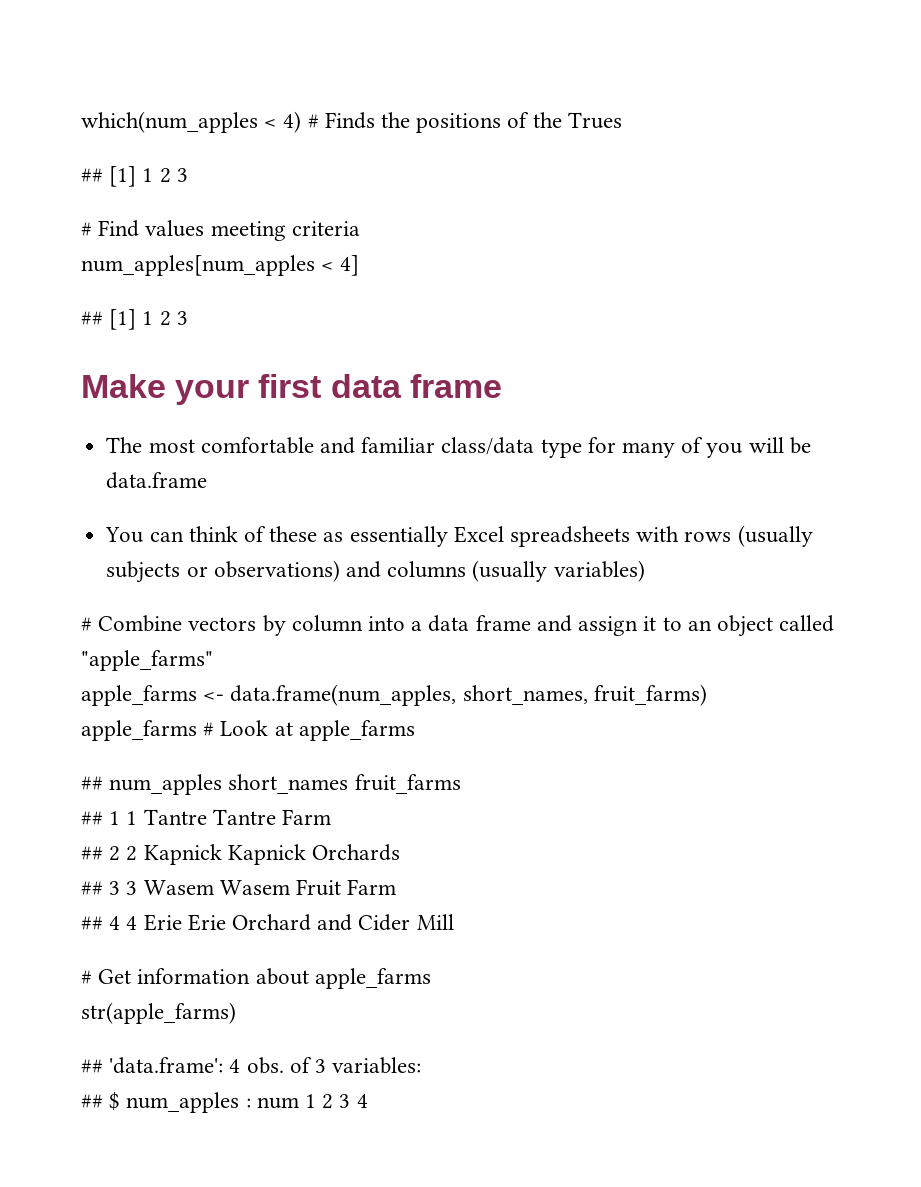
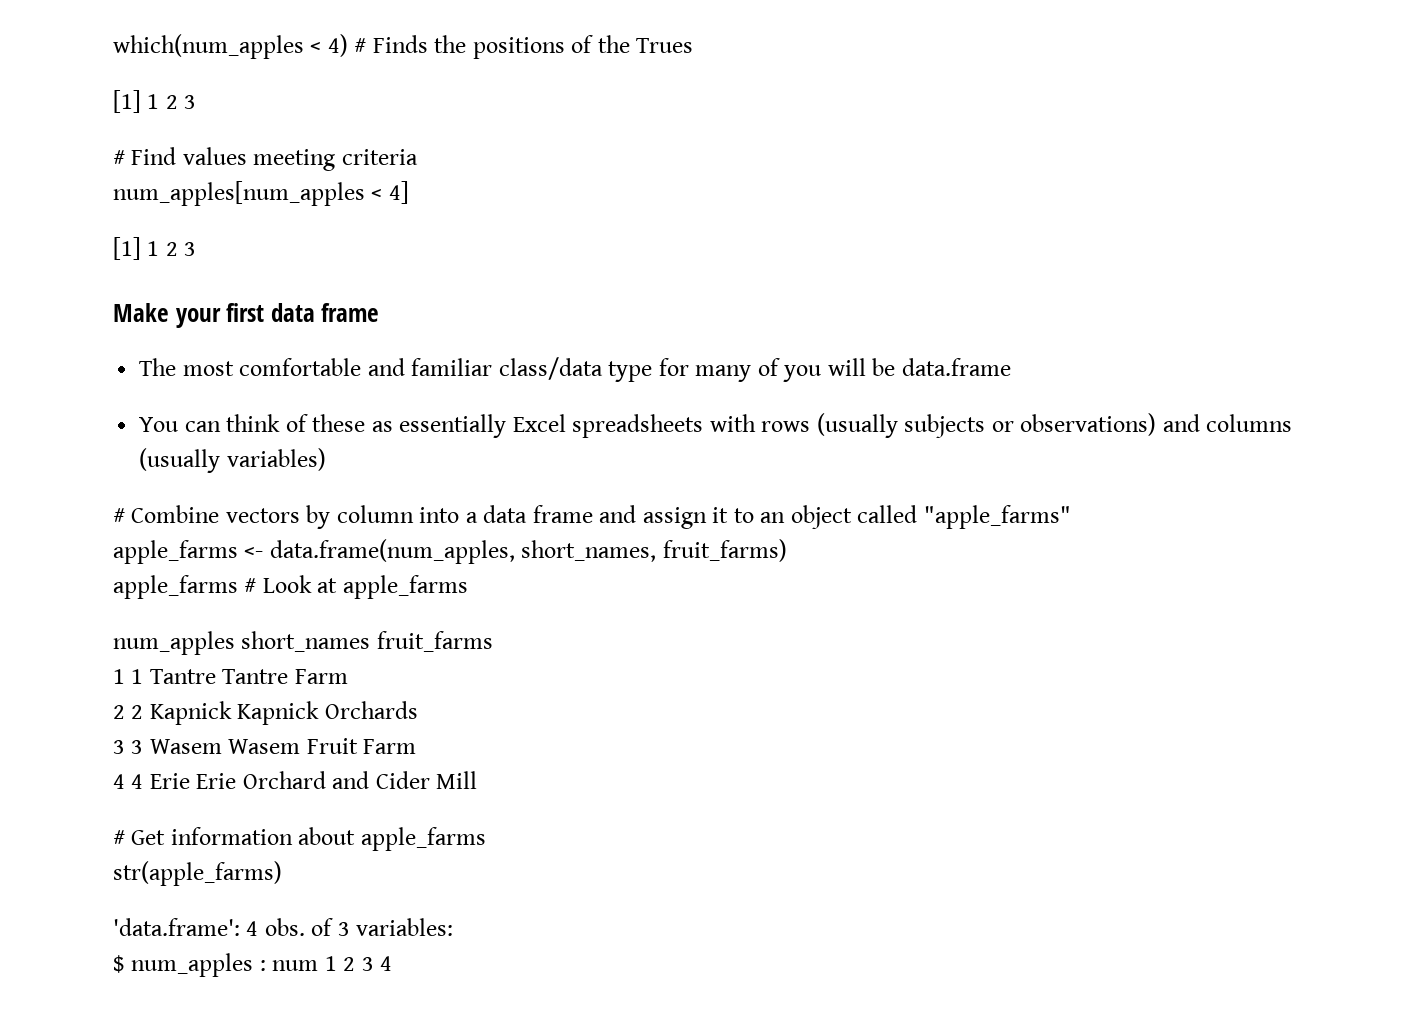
  which(num_apples < 4) # Finds the positions of the Trues
- ## [1] 1 2 3
+ [1] 1 2 3
  num_apples[num_apples < 4]
- ## [1] 1 2 3
+ [1] 1 2 3
- ## num_apples short_names fruit_farms
+ num_apples short_names fruit_farms
- ## 1 1 Tantre Tantre Farm
+ 1 1 Tantre Tantre Farm
- ## 2 2 Kapnick Kapnick Orchards
+ 2 2 Kapnick Kapnick Orchards
- ## 3 3 Wasem Wasem Fruit Farm
+ 3 3 Wasem Wasem Fruit Farm
- ## 4 4 Erie Erie Orchard and Cider Mill
+ 4 4 Erie Erie Orchard and Cider Mill
- ## 'data.frame': 4 obs. of 3 variables:
+ 'data.frame': 4 obs. of 3 variables:
- ## $ num_apples : num 1 2 3 4
+ $ num_apples : num 1 2 3 4

